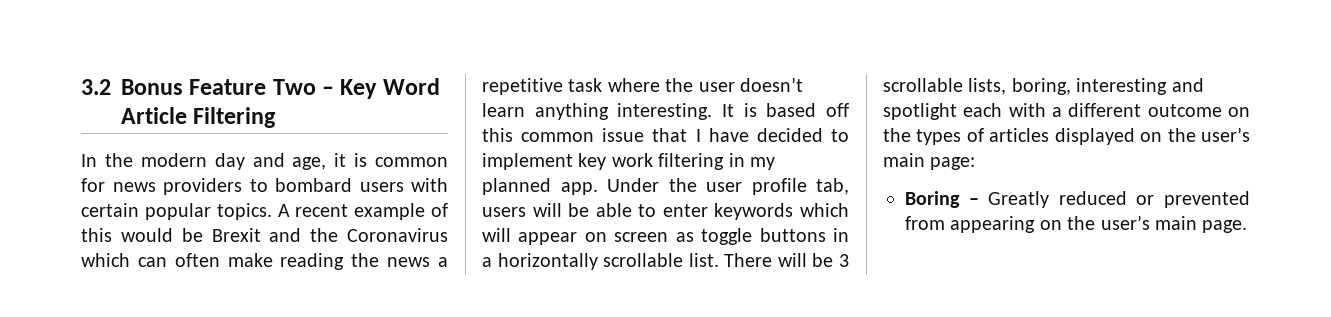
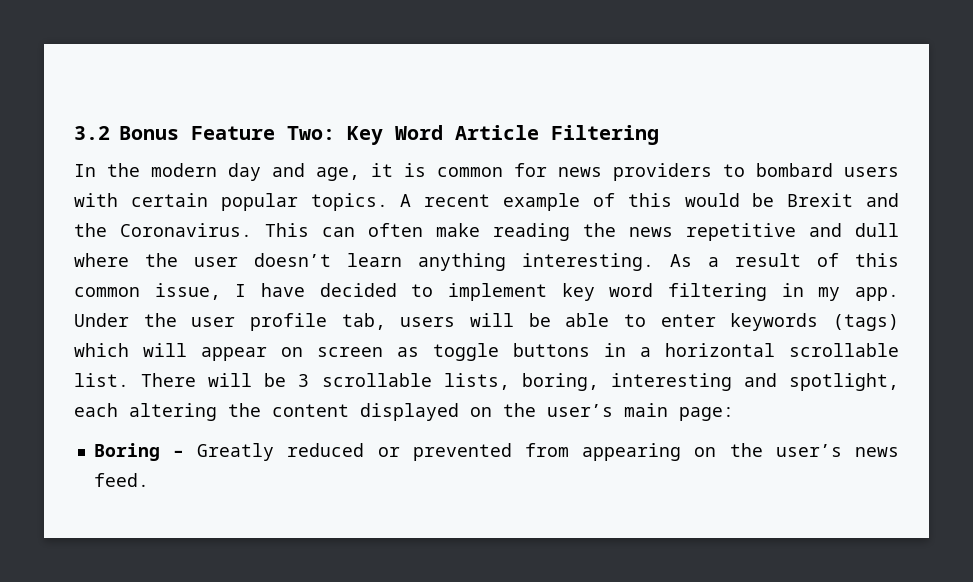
- 3.2 Bonus Feature Two – Key Word Article Filtering
+ 3.2 Bonus Feature Two: Key Word Article Filtering
- A recent example of this would be Brexit and the Coronavirus which can often make reading the news a repetitive task where the user doesn’t learn anything interesting.
+ A recent example of this would be Brexit and the Coronavirus. This can often make reading the news repetitive and dull where the user doesn’t learn anything interesting.
- It is based off this common issue that I have decided to implement key work filtering in my planned app.
+ As a result of this common issue, I have decided to implement key word filtering in my app.
- Under the user profile tab, users will be able to enter keywords which will appear on screen as toggle buttons in a horizontally scrollable list.
+ Under the user profile tab, users will be able to enter keywords (tags) which will appear on screen as toggle buttons in a horizontal scrollable list.
- There will be 3 scrollable lists, boring, interesting and spotlight each with a different outcome on the types of articles displayed on the user’s main page:
+ There will be 3 scrollable lists, boring, interesting and spotlight, each altering the content displayed on the user’s main page:
- Boring – Greatly reduced or prevented from appearing on the user’s main page.
+ Boring – Greatly reduced or prevented from appearing on the user’s news feed.

